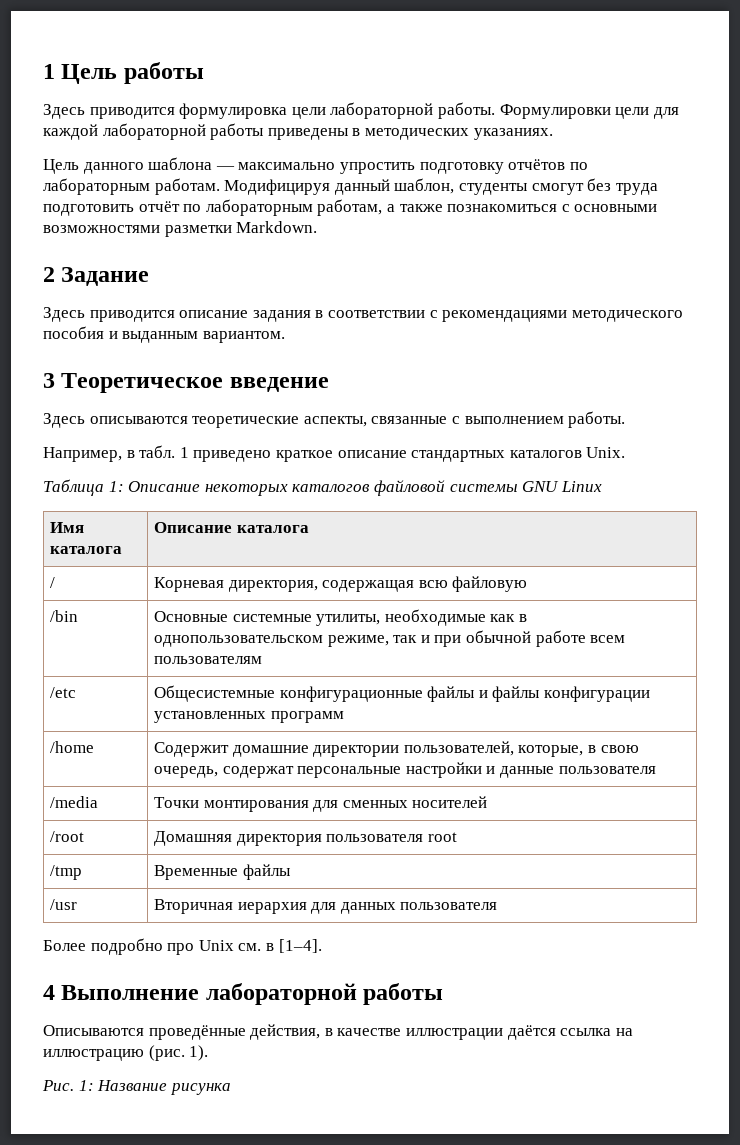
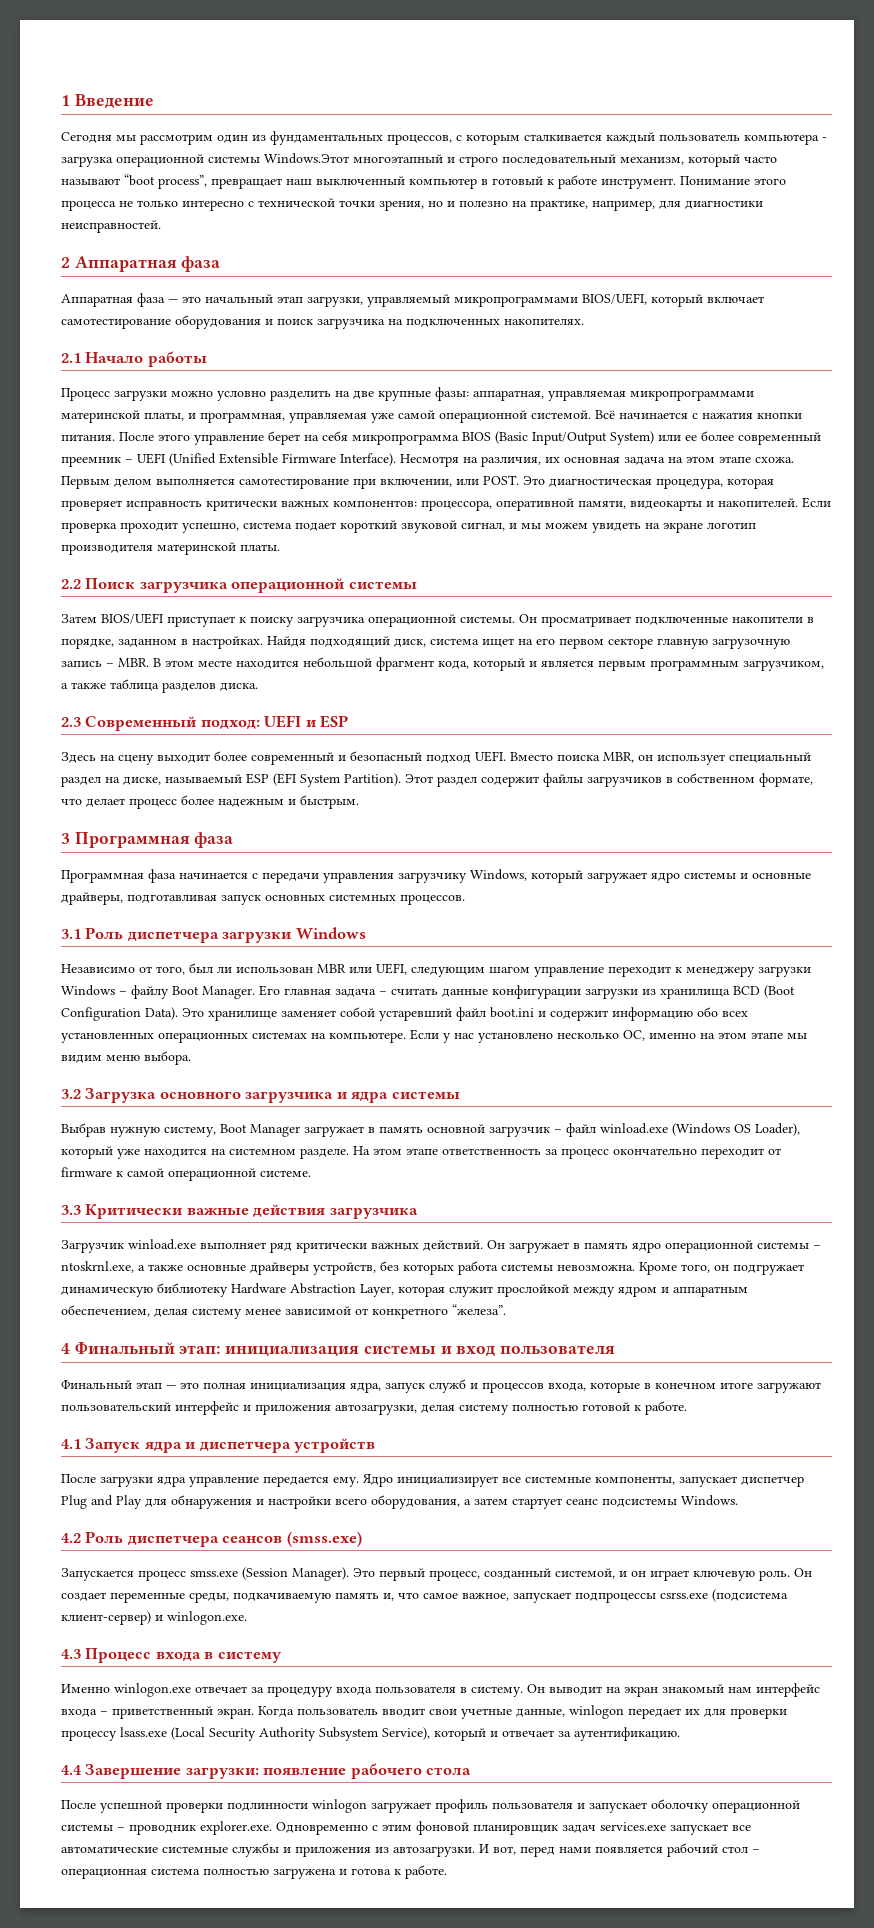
- 1 Цель работы
- Здесь приводится формулировка цели лабораторной работы. Формулировки цели для каждой лабораторной работы приведены в методических указаниях.
- Цель данного шаблона — максимально упростить подготовку отчётов по лабораторным работам. Модифицируя данный шаблон, студенты смогут без труда подготовить отчёт по лабораторным работам, а также познакомиться с основными возможностями разметки Markdown.
- 2 Задание
- Здесь приводится описание задания в соответствии с рекомендациями методического пособия и выданным вариантом.
- 3 Теоретическое введение
- Здесь описываются теоретические аспекты, связанные с выполнением работы.
- Например, в табл. 1 приведено краткое описание стандартных каталогов Unix.
- Таблица 1: Описание некоторых каталогов файловой системы GNU Linux
- Имя каталога | Описание каталога
- / | Корневая директория, содержащая всю файловую
- /bin | Основные системные утилиты, необходимые как в однопользовательском режиме, так и при обычной работе всем пользователям
- /etc | Общесистемные конфигурационные файлы и файлы конфигурации установленных программ
- /home | Содержит домашние директории пользователей, которые, в свою очередь, содержат персональные настройки и данные пользователя
- /media | Точки монтирования для сменных носителей
- /root | Домашняя директория пользователя root
- /tmp | Временные файлы
- /usr | Вторичная иерархия для данных пользователя
- Более подробно про Unix см. в [1–4].
- 4 Выполнение лабораторной работы
- Описываются проведённые действия, в качестве иллюстрации даётся ссылка на иллюстрацию (рис. 1).
- Рис. 1: Название рисунка
+ 1 Введение
+ Сегодня мы рассмотрим один из фундаментальных процессов, с которым сталкивается каждый пользователь компьютера - загрузка операционной системы Windows.Этот многоэтапный и строго последовательный механизм, который часто называют “boot process”, превращает наш выключенный компьютер в готовый к работе инструмент. Понимание этого процесса не только интересно с технической точки зрения, но и полезно на практике, например, для диагностики неисправностей.
+ 2 Аппаратная фаза
+ Аппаратная фаза — это начальный этап загрузки, управляемый микропрограммами BIOS/UEFI, который включает самотестирование оборудования и поиск загрузчика на подключенных накопителях.
+ 2.1 Начало работы
+ Процесс загрузки можно условно разделить на две крупные фазы: аппаратная, управляемая микропрограммами материнской платы, и программная, управляемая уже самой операционной системой. Всё начинается с нажатия кнопки питания. После этого управление берет на себя микропрограмма BIOS (Basic Input/Output System) или ее более современный преемник – UEFI (Unified Extensible Firmware Interface). Несмотря на различия, их основная задача на этом этапе схожа. Первым делом выполняется самотестирование при включении, или POST. Это диагностическая процедура, которая проверяет исправность критически важных компонентов: процессора, оперативной памяти, видеокарты и накопителей. Если проверка проходит успешно, система подает короткий звуковой сигнал, и мы можем увидеть на экране логотип производителя материнской платы.
+ 2.2 Поиск загрузчика операционной системы
+ Затем BIOS/UEFI приступает к поиску загрузчика операционной системы. Он просматривает подключенные накопители в порядке, заданном в настройках. Найдя подходящий диск, система ищет на его первом секторе главную загрузочную запись – MBR. В этом месте находится небольшой фрагмент кода, который и является первым программным загрузчиком, а также таблица разделов диска.
+ 2.3 Cовременный подход: UEFI и ESP
+ Здесь на сцену выходит более современный и безопасный подход UEFI. Вместо поиска MBR, он использует специальный раздел на диске, называемый ESP (EFI System Partition). Этот раздел содержит файлы загрузчиков в собственном формате, что делает процесс более надежным и быстрым.
+ 3 Программная фаза
+ Программная фаза начинается с передачи управления загрузчику Windows, который загружает ядро системы и основные драйверы, подготавливая запуск основных системных процессов.
+ 3.1 Роль диспетчера загрузки Windows
+ Независимо от того, был ли использован MBR или UEFI, следующим шагом управление переходит к менеджеру загрузки Windows – файлу Boot Manager. Его главная задача – считать данные конфигурации загрузки из хранилища BCD (Boot Configuration Data). Это хранилище заменяет собой устаревший файл boot.ini и содержит информацию обо всех установленных операционных системах на компьютере. Если у нас установлено несколько ОС, именно на этом этапе мы видим меню выбора.
+ 3.2 Загрузка основного загрузчика и ядра системы
+ Выбрав нужную систему, Boot Manager загружает в память основной загрузчик – файл winload.exe (Windows OS Loader), который уже находится на системном разделе. На этом этапе ответственность за процесс окончательно переходит от firmware к самой операционной системе.
+ 3.3 Критически важные действия загрузчика
+ Загрузчик winload.exe выполняет ряд критически важных действий. Он загружает в память ядро операционной системы – ntoskrnl.exe, а также основные драйверы устройств, без которых работа системы невозможна. Кроме того, он подгружает динамическую библиотеку Hardware Abstraction Layer, которая служит прослойкой между ядром и аппаратным обеспечением, делая систему менее зависимой от конкретного “железа”.
+ 4 Финальный этап: инициализация системы и вход пользователя
+ Финальный этап — это полная инициализация ядра, запуск служб и процессов входа, которые в конечном итоге загружают пользовательский интерфейс и приложения автозагрузки, делая систему полностью готовой к работе.
+ 4.1 Запуск ядра и диспетчера устройств
+ После загрузки ядра управление передается ему. Ядро инициализирует все системные компоненты, запускает диспетчер Plug and Play для обнаружения и настройки всего оборудования, а затем стартует сеанс подсистемы Windows.
+ 4.2 Роль диспетчера сеансов (smss.exe)
+ Запускается процесс smss.exe (Session Manager). Это первый процесс, созданный системой, и он играет ключевую роль. Он создает переменные среды, подкачиваемую память и, что самое важное, запускает подпроцессы csrss.exe (подсистема клиент-сервер) и winlogon.exe.
+ 4.3 Процесс входа в систему
+ Именно winlogon.exe отвечает за процедуру входа пользователя в систему. Он выводит на экран знакомый нам интерфейс входа – приветственный экран. Когда пользователь вводит свои учетные данные, winlogon передает их для проверки процессу lsass.exe (Local Security Authority Subsystem Service), который и отвечает за аутентификацию.
+ 4.4 Завершение загрузки: появление рабочего стола
+ После успешной проверки подлинности winlogon загружает профиль пользователя и запускает оболочку операционной системы – проводник explorer.exe. Одновременно с этим фоновой планировщик задач services.exe запускает все автоматические системные службы и приложения из автозагрузки. И вот, перед нами появляется рабочий стол – операционная система полностью загружена и готова к работе.

